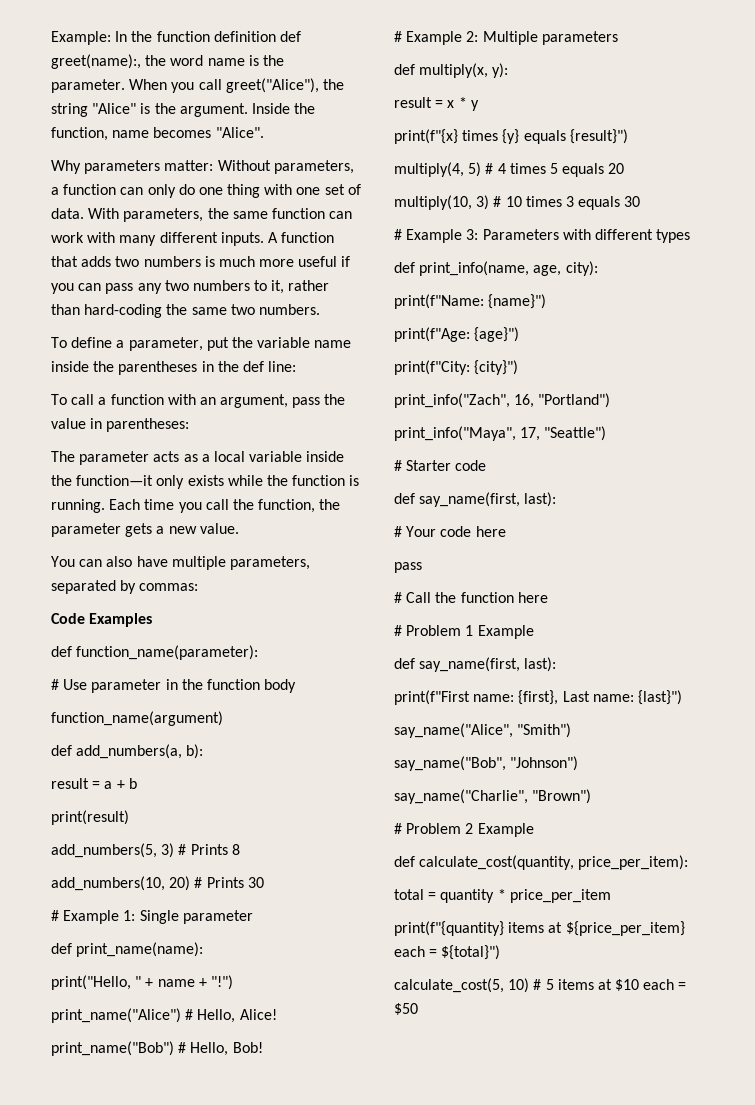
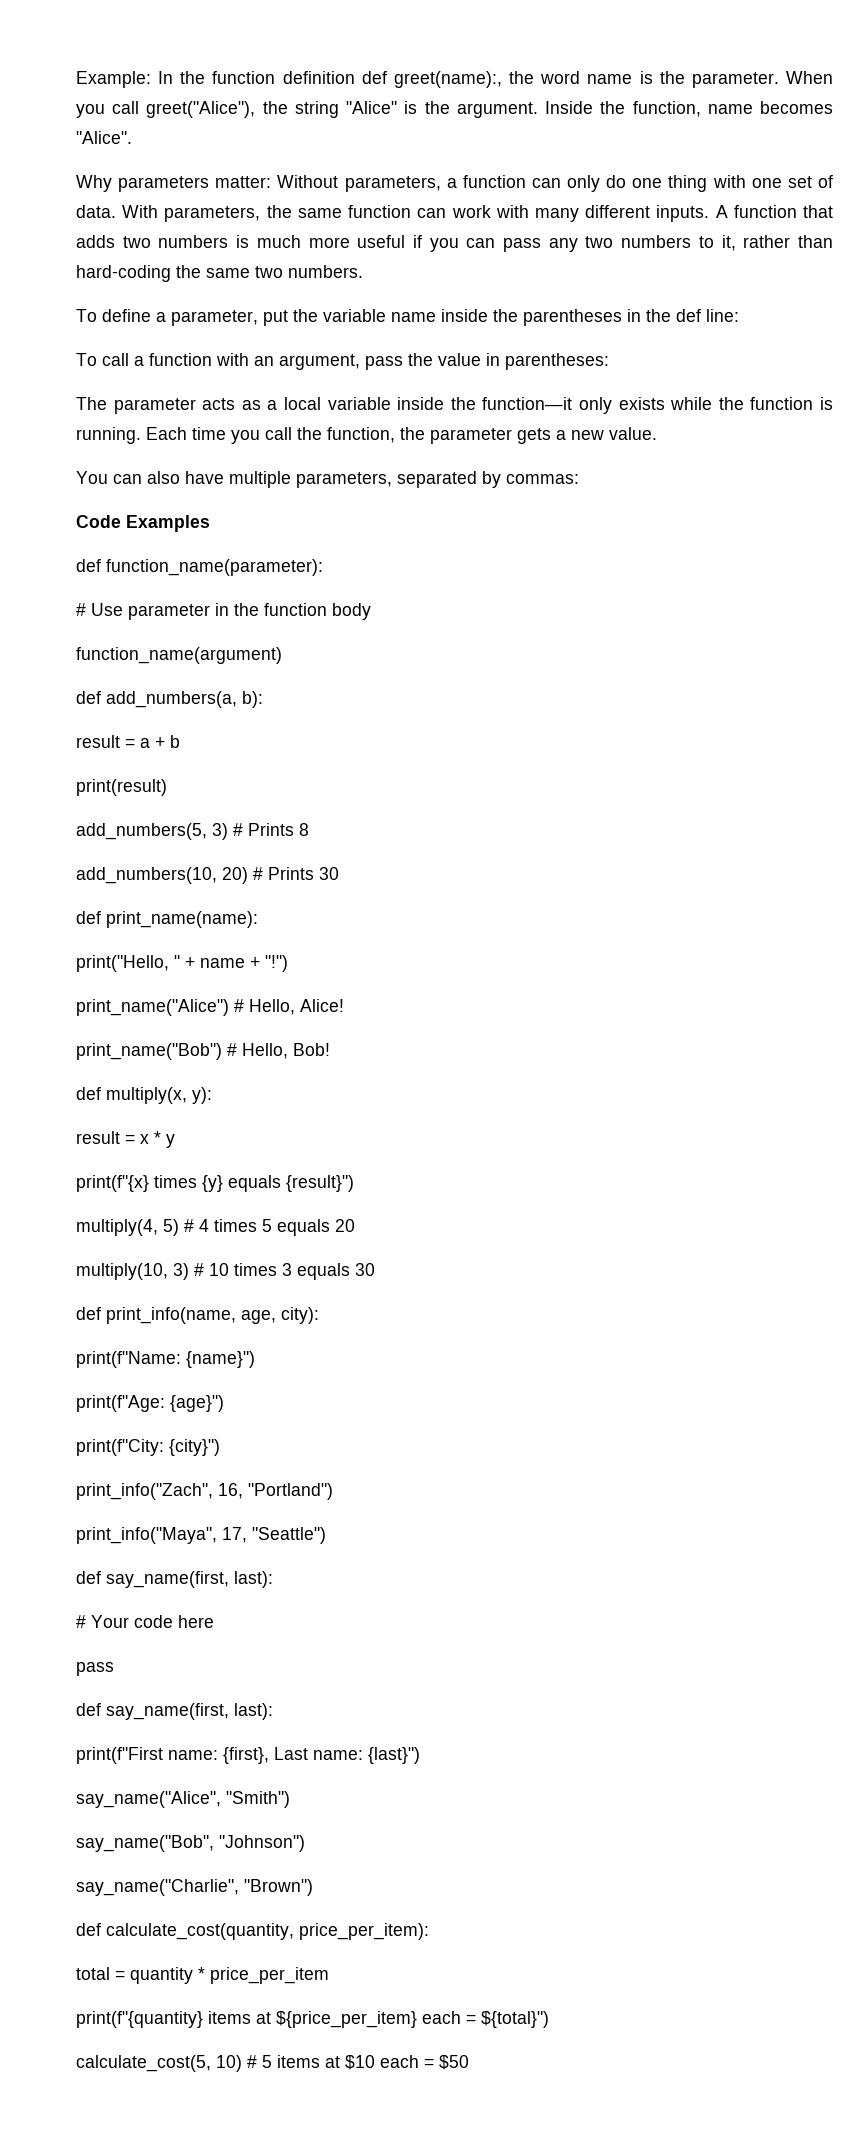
- # Example 1: Single parameter
- # Example 2: Multiple parameters
- # Example 3: Parameters with different types
- # Starter code
- # Call the function here
- # Problem 1 Example
- # Problem 2 Example

